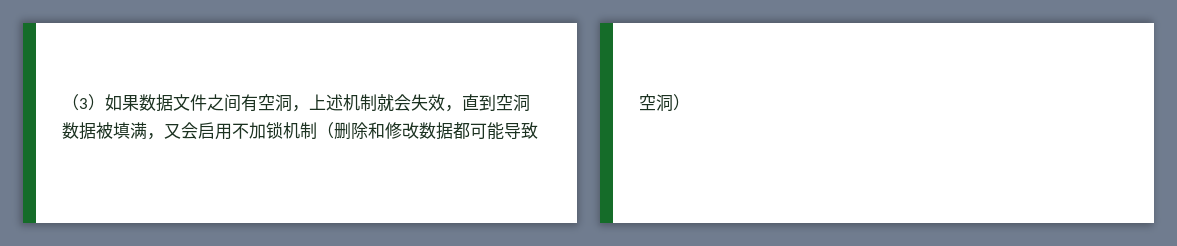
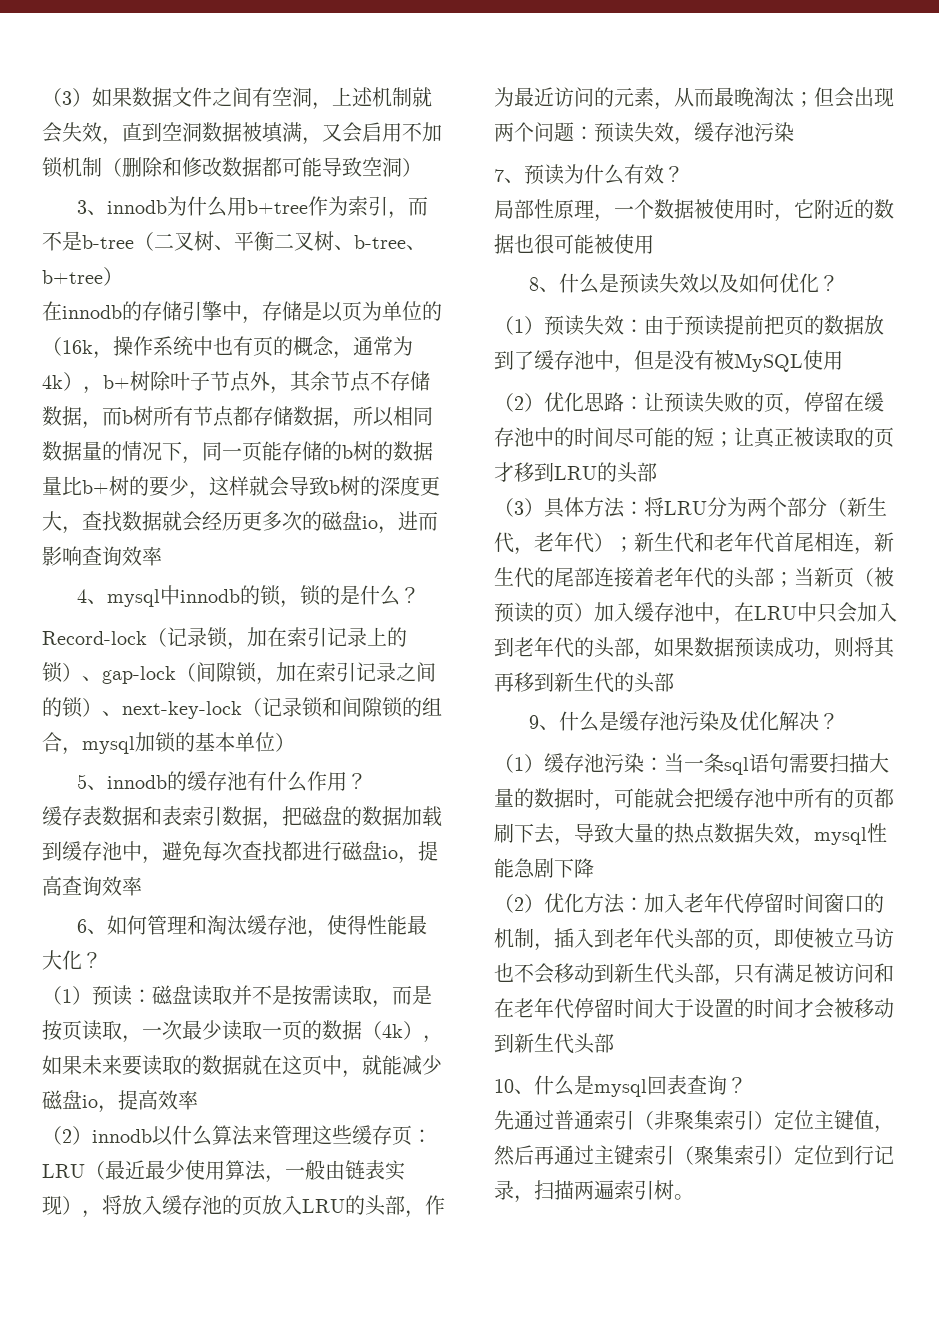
+ 3、innodb为什么用b+tree作为索引，而不是b-tree（二叉树、平衡二叉树、b-tree、b+tree）
+ 在innodb的存储引擎中，存储是以页为单位的（16k，操作系统中也有页的概念，通常为4k），b+树除叶子节点外，其余节点不存储数据，而b树所有节点都存储数据，所以相同数据量的情况下，同一页能存储的b树的数据量比b+树的要少，这样就会导致b树的深度更大，查找数据就会经历更多次的磁盘io，进而影响查询效率
+ 4、mysql中innodb的锁，锁的是什么？
+ Record-lock（记录锁，加在索引记录上的锁）、gap-lock（间隙锁，加在索引记录之间的锁）、next-key-lock（记录锁和间隙锁的组合，mysql加锁的基本单位）
+ 5、innodb的缓存池有什么作用？
+ 缓存表数据和表索引数据，把磁盘的数据加载到缓存池中，避免每次查找都进行磁盘io，提高查询效率
+ 6、如何管理和淘汰缓存池，使得性能最大化？
+ （1）预读：磁盘读取并不是按需读取，而是按页读取，一次最少读取一页的数据（4k），如果未来要读取的数据就在这页中，就能减少磁盘io，提高效率
+ （2）innodb以什么算法来管理这些缓存页：LRU（最近最少使用算法，一般由链表实现），将放入缓存池的页放入LRU的头部，作为最近访问的元素，从而最晚淘汰；但会出现两个问题：预读失效，缓存池污染
+ 7、预读为什么有效？
+ 局部性原理，一个数据被使用时，它附近的数据也很可能被使用
+ 8、什么是预读失效以及如何优化？
+ （1）预读失效：由于预读提前把页的数据放到了缓存池中，但是没有被MySQL使用
+ （2）优化思路：让预读失败的页，停留在缓存池中的时间尽可能的短；让真正被读取的页才移到LRU的头部
+ （3）具体方法：将LRU分为两个部分（新生代，老年代）；新生代和老年代首尾相连，新生代的尾部连接着老年代的头部；当新页（被预读的页）加入缓存池中，在LRU中只会加入到老年代的头部，如果数据预读成功，则将其再移到新生代的头部
+ 9、什么是缓存池污染及优化解决？
+ （1）缓存池污染：当一条sql语句需要扫描大量的数据时，可能就会把缓存池中所有的页都刷下去，导致大量的热点数据失效，mysql性能急剧下降
+ （2）优化方法：加入老年代停留时间窗口的机制，插入到老年代头部的页，即使被立马访也不会移动到新生代头部，只有满足被访问和在老年代停留时间大于设置的时间才会被移动到新生代头部
+ 10、什么是mysql回表查询？
+ 先通过普通索引（非聚集索引）定位主键值，然后再通过主键索引（聚集索引）定位到行记录，扫描两遍索引树。

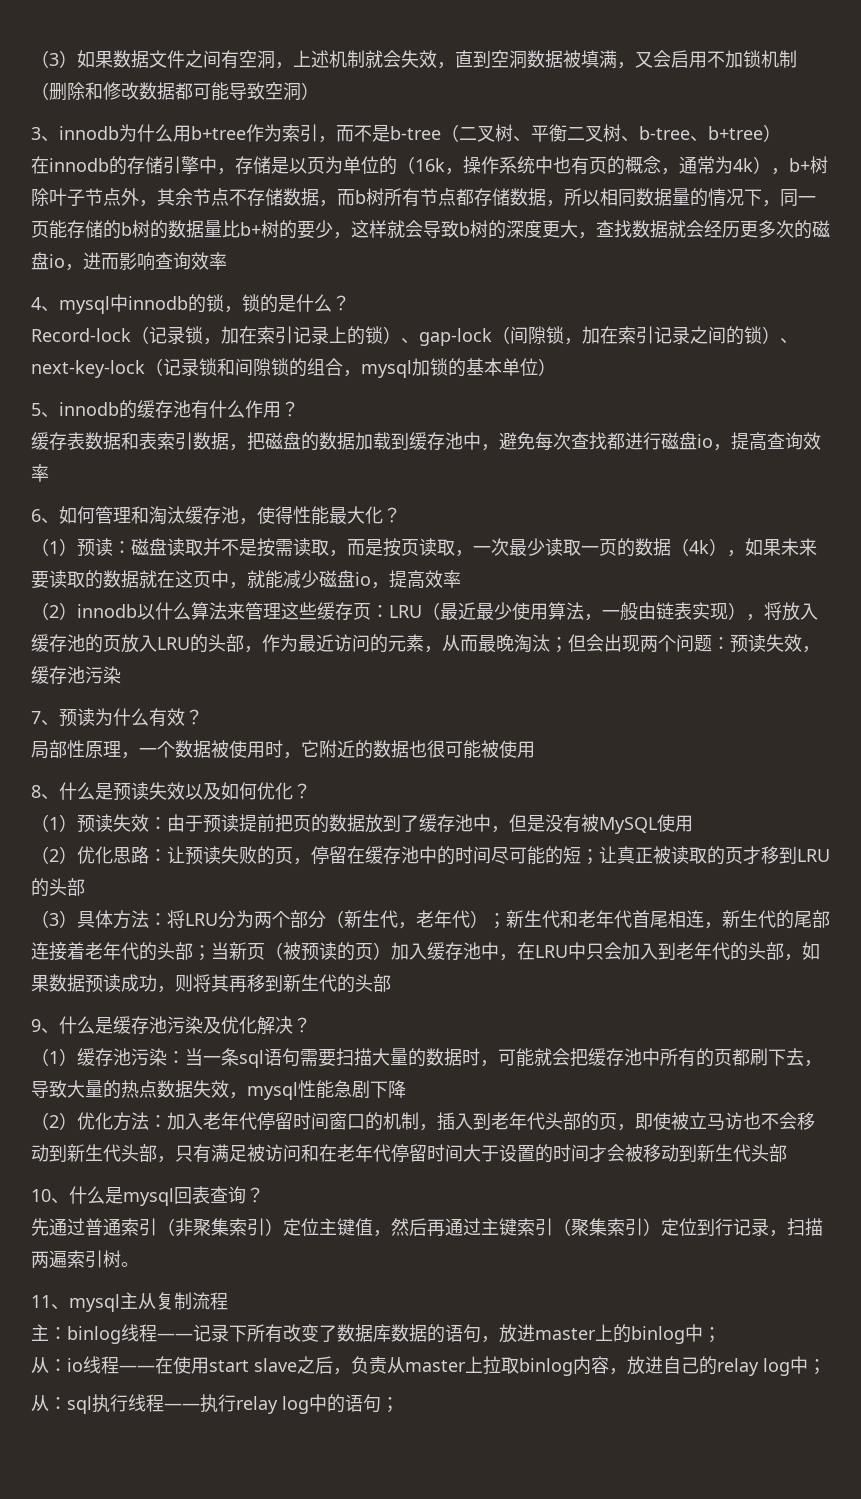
+ 11、mysql主从复制流程
+ 主：binlog线程——记录下所有改变了数据库数据的语句，放进master上的binlog中；
+ 从：io线程——在使用start slave之后，负责从master上拉取binlog内容，放进自己的relay log中；
+ 从：sql执行线程——执行relay log中的语句；

